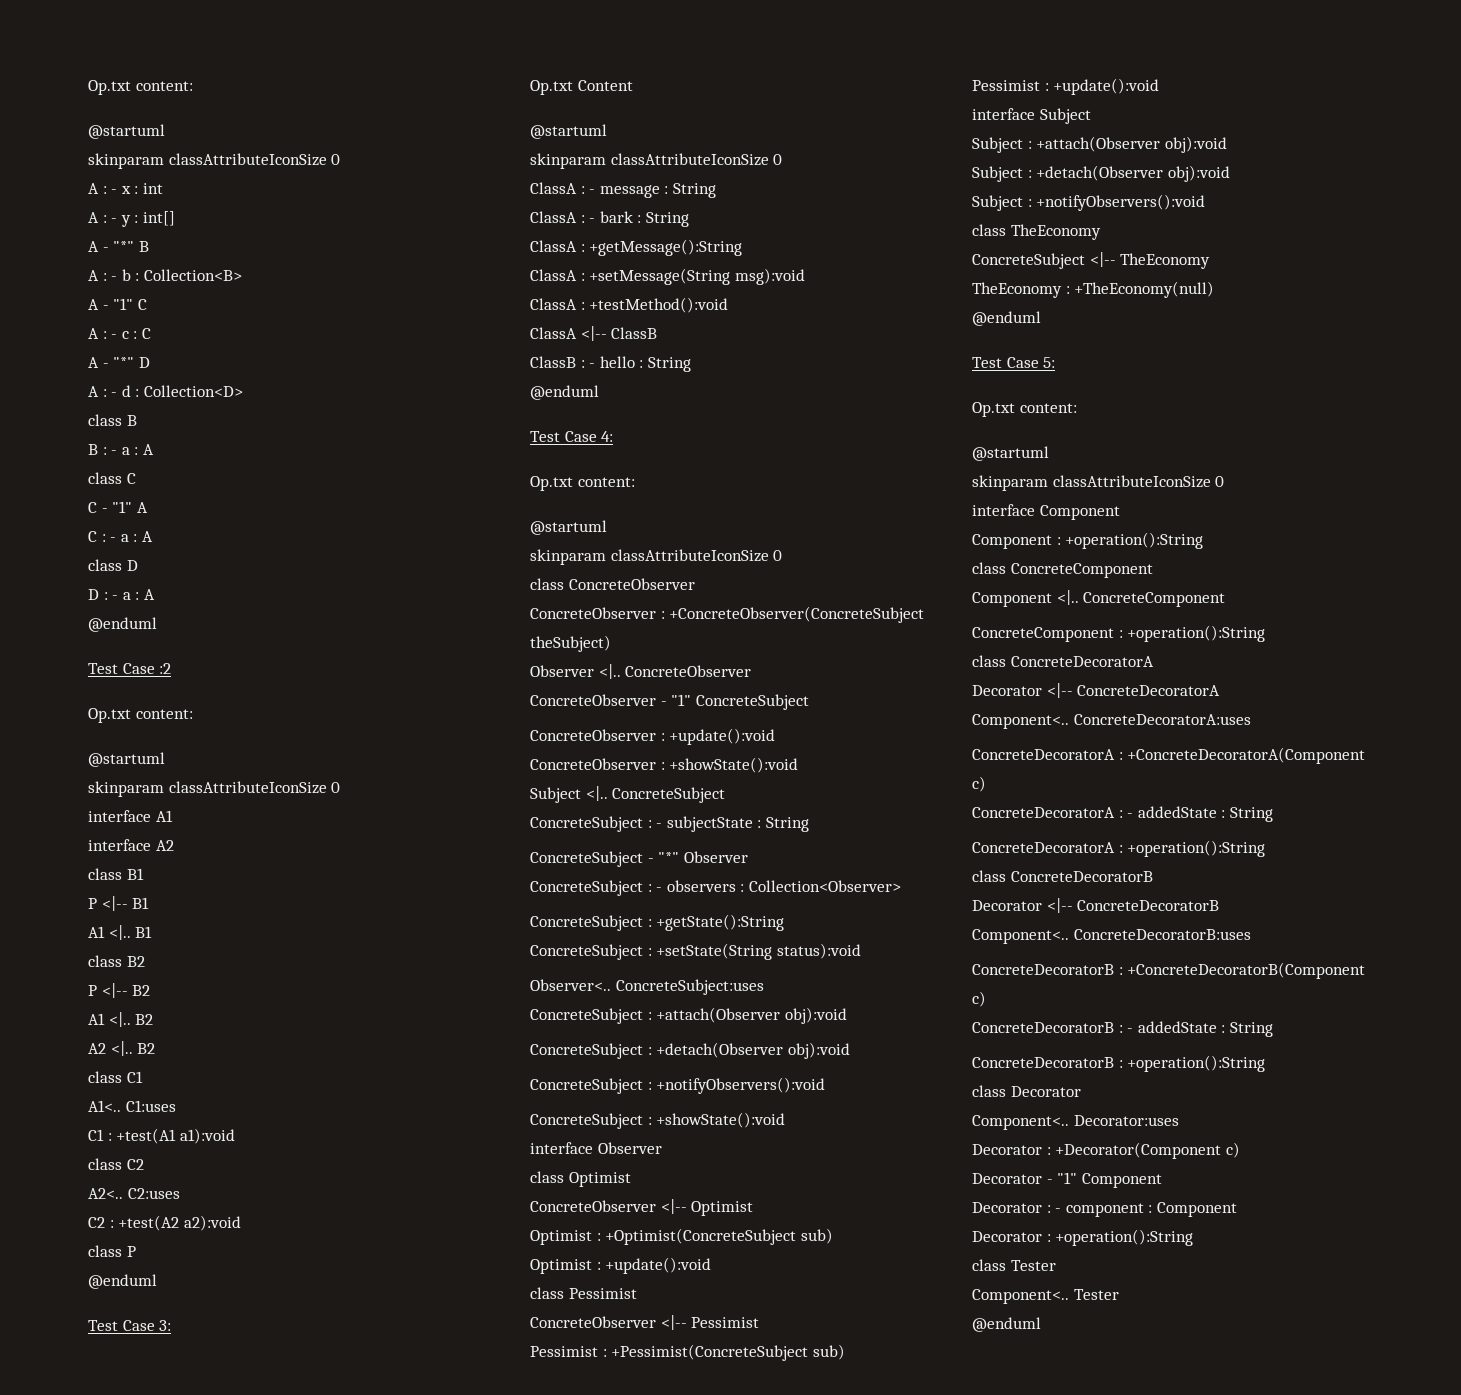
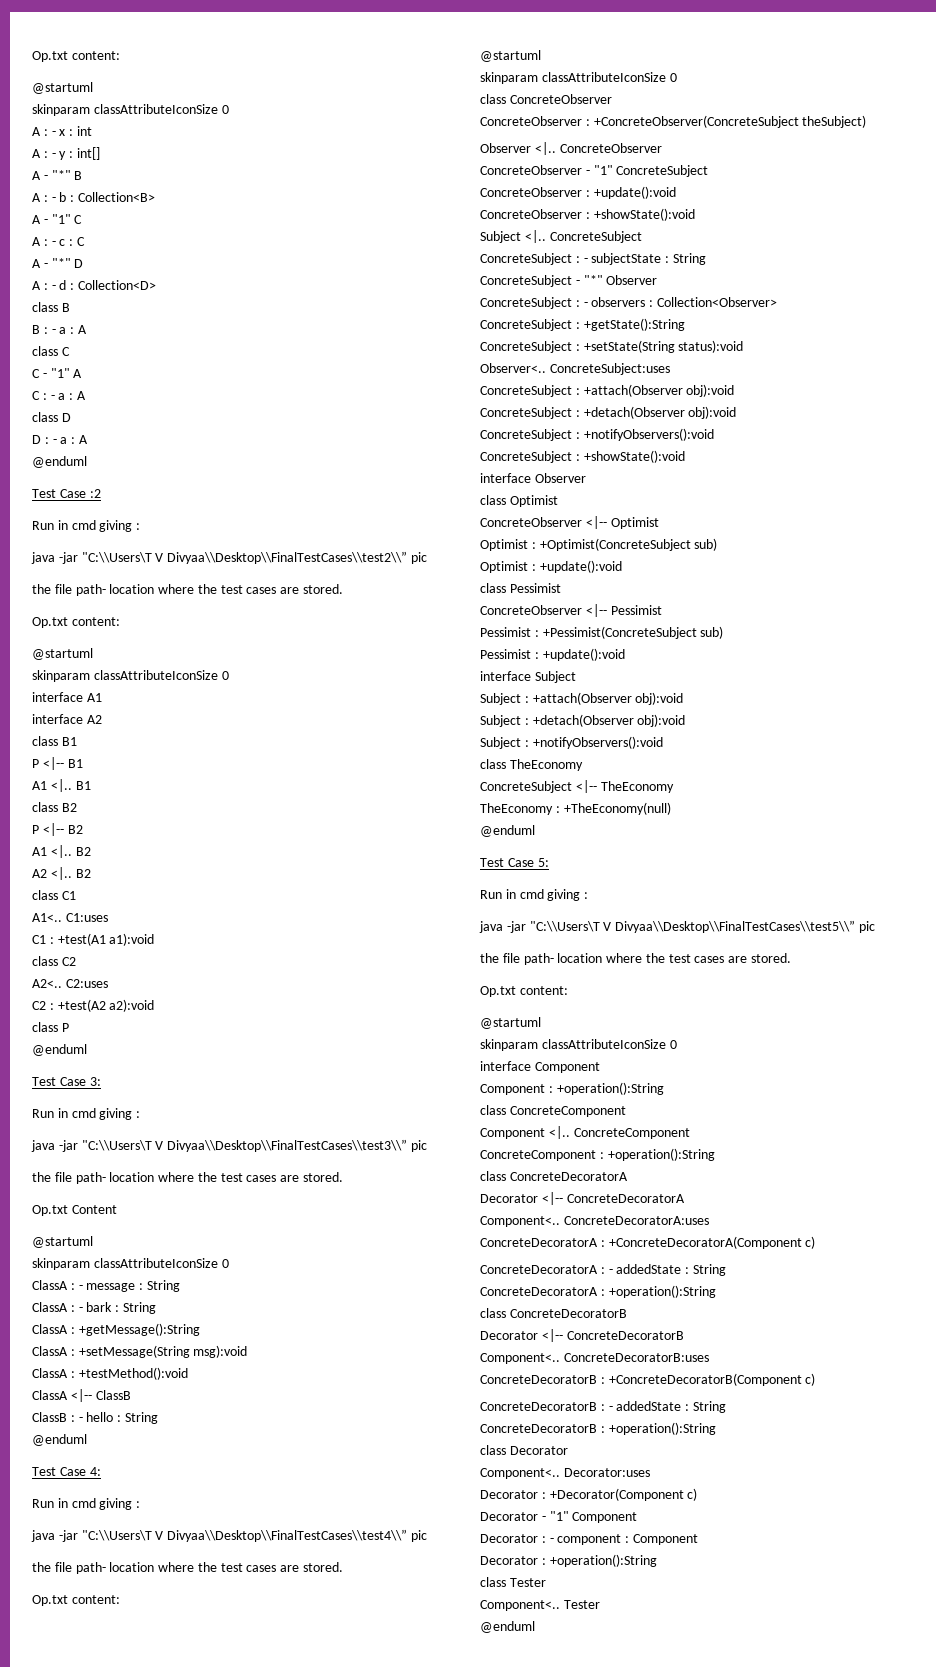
  Test Case :2
+ Run in cmd giving :
+ java -jar "C:\\Users\T V Divyaa\\Desktop\\FinalTestCases\\test2\\” pic
+ the file path- location where the test cases are stored.
  Test Case 3:
+ Run in cmd giving :
+ java -jar "C:\\Users\T V Divyaa\\Desktop\\FinalTestCases\\test3\\” pic
+ the file path- location where the test cases are stored.
  Test Case 4:
+ Run in cmd giving :
+ java -jar "C:\\Users\T V Divyaa\\Desktop\\FinalTestCases\\test4\\” pic
+ the file path- location where the test cases are stored.
  Test Case 5:
+ Run in cmd giving :
+ java -jar "C:\\Users\T V Divyaa\\Desktop\\FinalTestCases\\test5\\” pic
+ the file path- location where the test cases are stored.

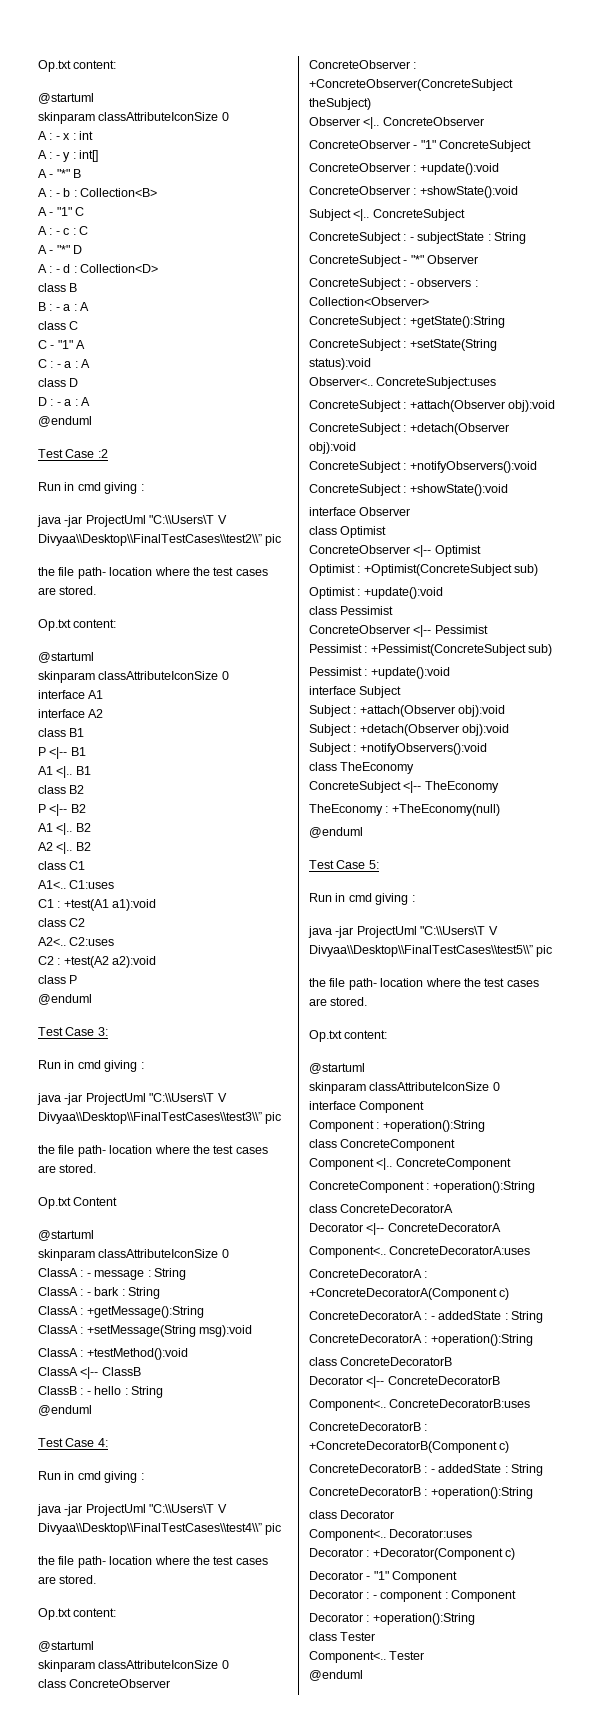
- java -jar "C:\\Users\T V Divyaa\\Desktop\\FinalTestCases\\test2\\” pic
+ java -jar ProjectUml "C:\\Users\T V Divyaa\\Desktop\\FinalTestCases\\test2\\” pic
- java -jar "C:\\Users\T V Divyaa\\Desktop\\FinalTestCases\\test3\\” pic
+ java -jar ProjectUml "C:\\Users\T V Divyaa\\Desktop\\FinalTestCases\\test3\\” pic
- java -jar "C:\\Users\T V Divyaa\\Desktop\\FinalTestCases\\test4\\” pic
+ java -jar ProjectUml "C:\\Users\T V Divyaa\\Desktop\\FinalTestCases\\test4\\” pic
- java -jar "C:\\Users\T V Divyaa\\Desktop\\FinalTestCases\\test5\\” pic
+ java -jar ProjectUml "C:\\Users\T V Divyaa\\Desktop\\FinalTestCases\\test5\\” pic

